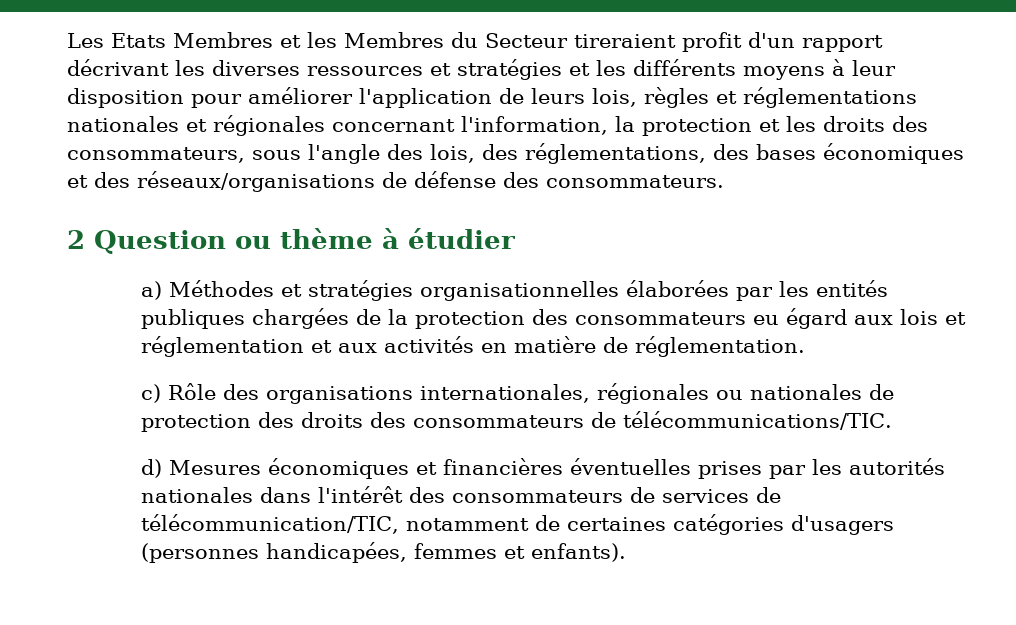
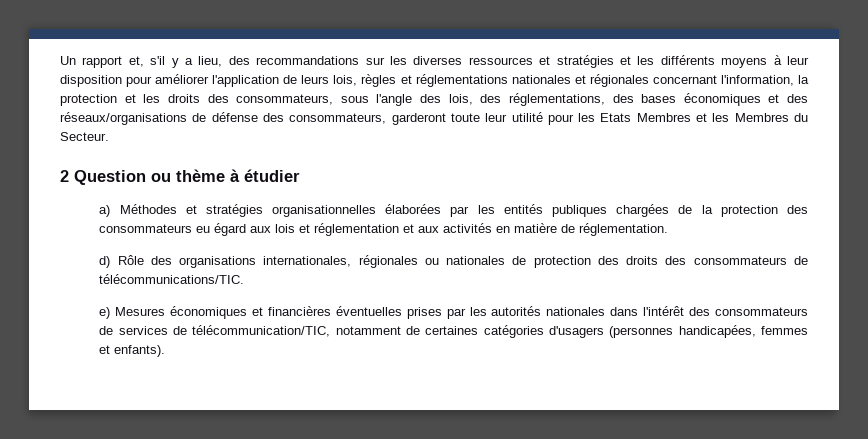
- Les Etats Membres et les Membres du Secteur tireraient profit d'un rapport décrivant les diverses ressources et stratégies et les différents moyens à leur disposition pour améliorer l'application de leurs lois, règles et réglementations nationales et régionales concernant l'information, la protection et les droits des consommateurs, sous l'angle des lois, des réglementations, des bases économiques et des réseaux/organisations de défense des consommateurs.
+ Un rapport et, s'il y a lieu, des recommandations sur les diverses ressources et stratégies et les différents moyens à leur disposition pour améliorer l'application de leurs lois, règles et réglementations nationales et régionales concernant l'information, la protection et les droits des consommateurs, sous l'angle des lois, des réglementations, des bases économiques et des réseaux/organisations de défense des consommateurs, garderont toute leur utilité pour les Etats Membres et les Membres du Secteur.
- c) Rôle des organisations internationales, régionales ou nationales de protection des droits des consommateurs de télécommunications/TIC.
+ d) Rôle des organisations internationales, régionales ou nationales de protection des droits des consommateurs de télécommunications/TIC.
- d) Mesures économiques et financières éventuelles prises par les autorités nationales dans l'intérêt des consommateurs de services de télécommunication/TIC, notamment de certaines catégories d'usagers (personnes handicapées, femmes et enfants).
+ e) Mesures économiques et financières éventuelles prises par les autorités nationales dans l'intérêt des consommateurs de services de télécommunication/TIC, notamment de certaines catégories d'usagers (personnes handicapées, femmes et enfants).

